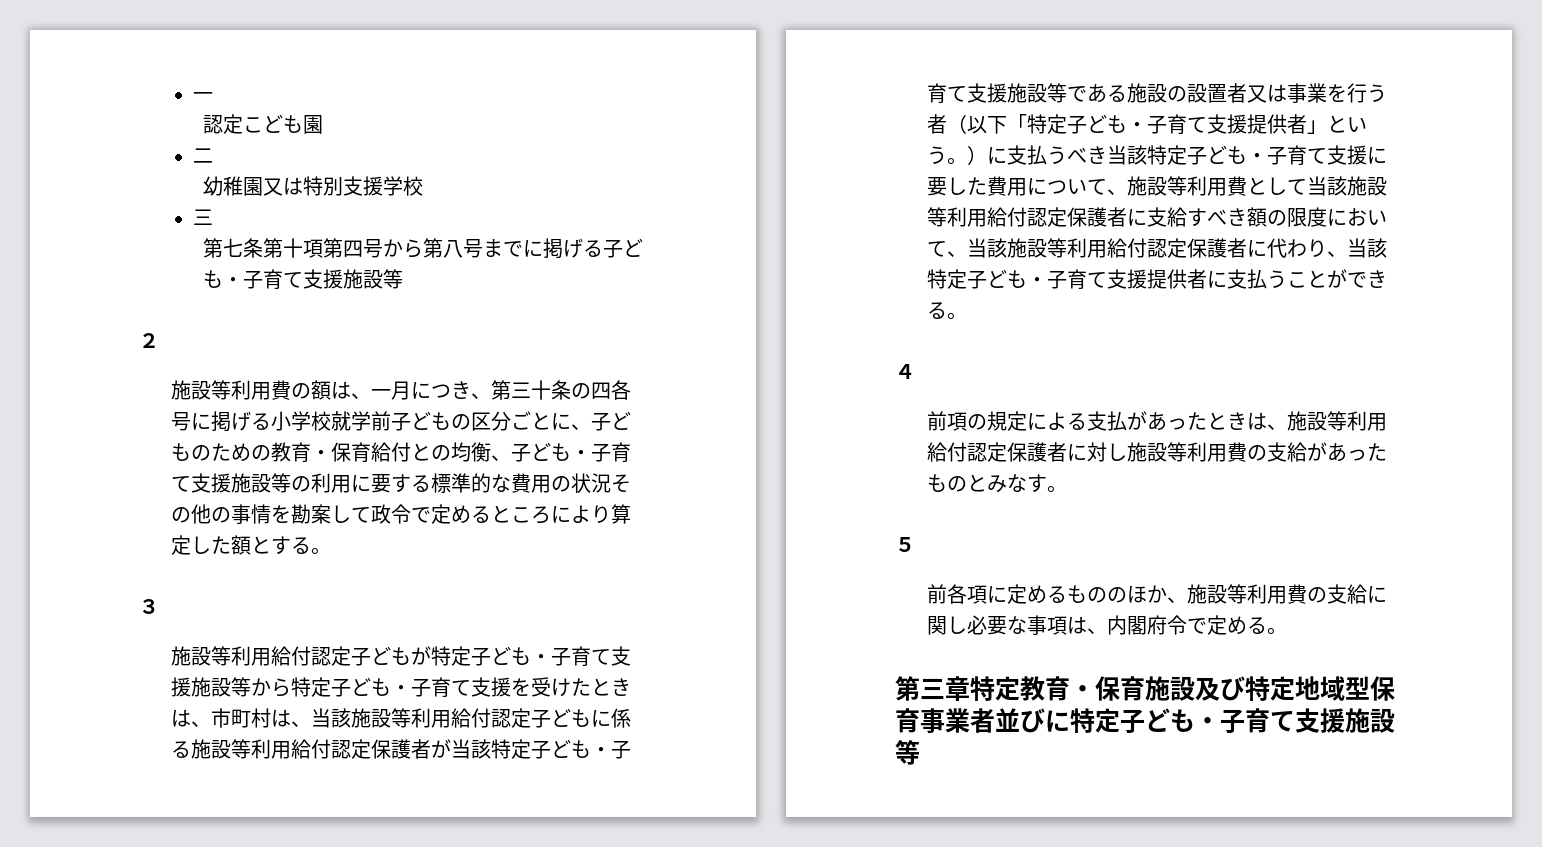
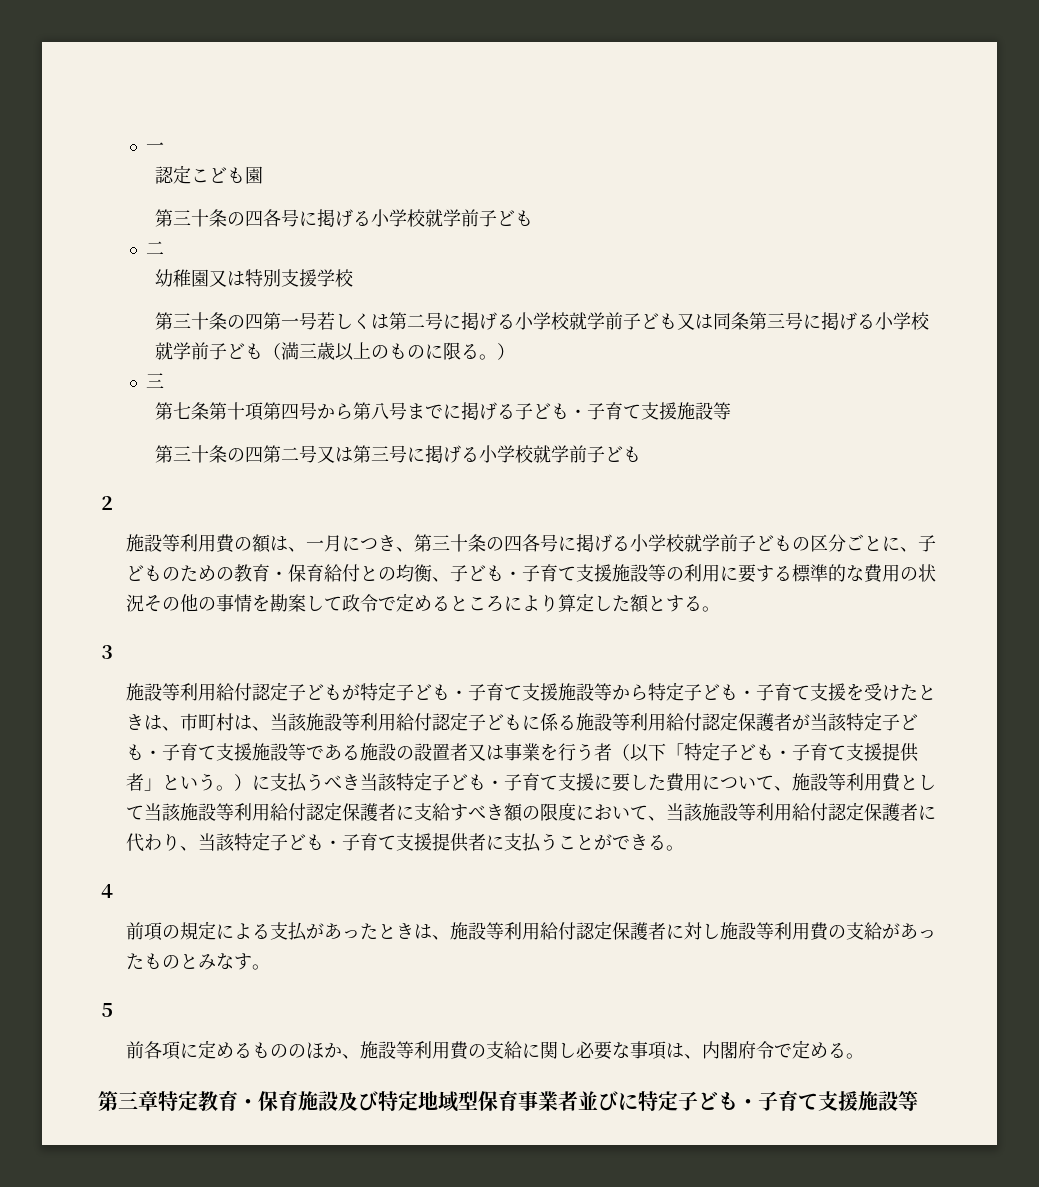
  認定こども園
+ 第三十条の四各号に掲げる小学校就学前子ども
+ 第三十条の四第一号若しくは第二号に掲げる小学校就学前子ども又は同条第三号に掲げる小学校就学前子ども（満三歳以上のものに限る。）
+ 第三十条の四第二号又は第三号に掲げる小学校就学前子ども

